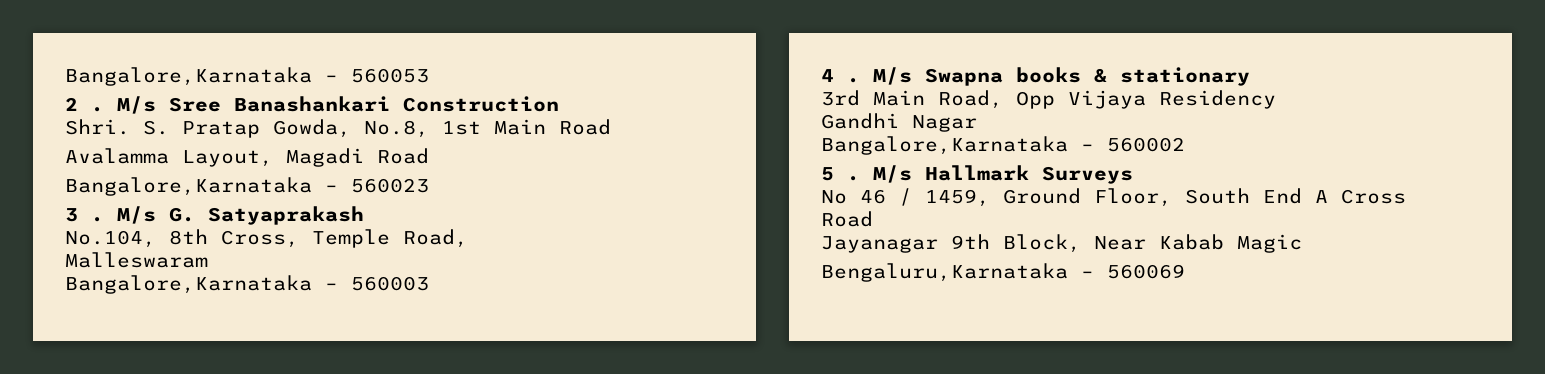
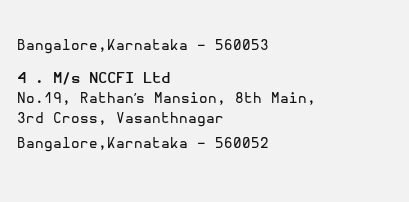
- 2 . M/s Sree Banashankari Construction
- Shri. S. Pratap Gowda, No.8, 1st Main Road
- Avalamma Layout, Magadi Road
- Bangalore,Karnataka – 560023
- 3 . M/s G. Satyaprakash
- No.104, 8th Cross, Temple Road,
- Malleswaram
- Bangalore,Karnataka – 560003
- 4 . M/s Swapna books & stationary
- 3rd Main Road, Opp Vijaya Residency
- Gandhi Nagar
- Bangalore,Karnataka – 560002
- 5 . M/s Hallmark Surveys
- No 46 / 1459, Ground Floor, South End A Cross Road
- Jayanagar 9th Block, Near Kabab Magic
- Bengaluru,Karnataka – 560069
+ 4 . M/s NCCFI Ltd
+ No.19, Rathan’s Mansion, 8th Main,
+ 3rd Cross, Vasanthnagar
+ Bangalore,Karnataka – 560052

